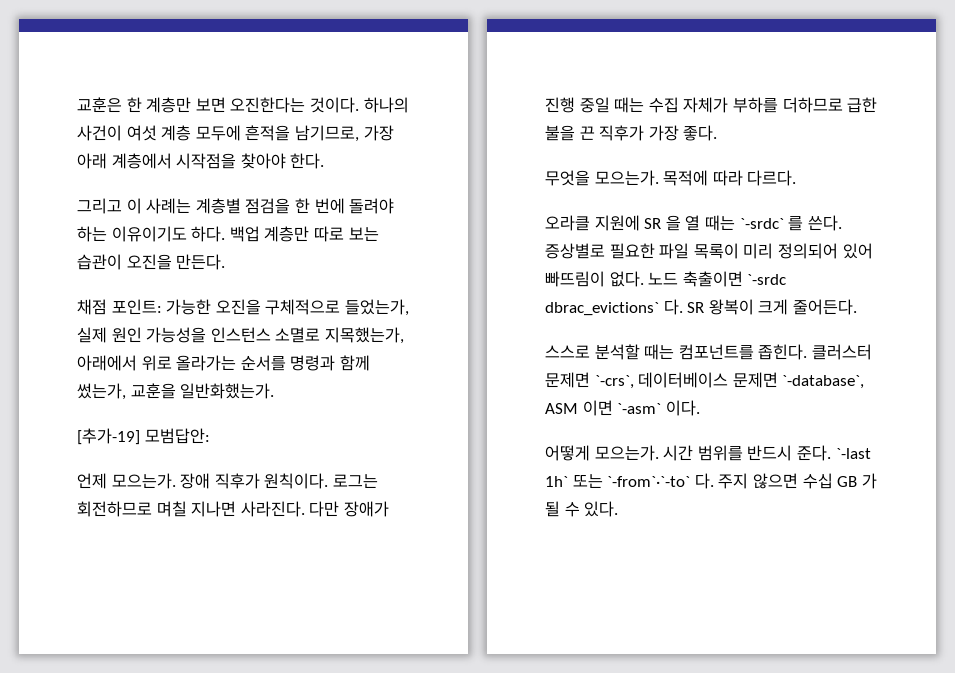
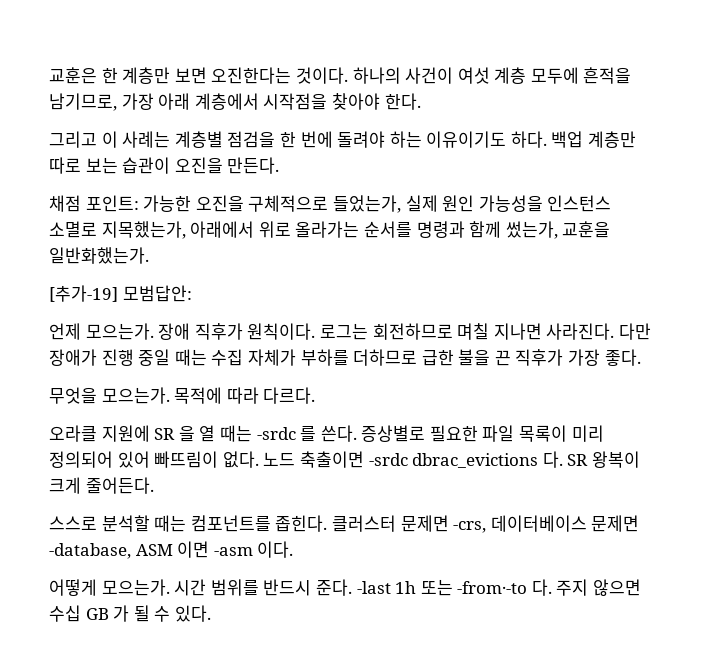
- 오라클 지원에 SR 을 열 때는 `-srdc` 를 쓴다.
+ 오라클 지원에 SR 을 열 때는 -srdc 를 쓴다.
- 노드 축출이면 `-srdc dbrac_evictions` 다.
+ 노드 축출이면 -srdc dbrac_evictions 다.
- 클러스터 문제면 `-crs`, 데이터베이스 문제면 `-database`, ASM 이면 `-asm` 이다.
+ 클러스터 문제면 -crs, 데이터베이스 문제면 -database, ASM 이면 -asm 이다.
- `-last 1h` 또는 `-from`·`-to` 다.
+ -last 1h 또는 -from·-to 다.

